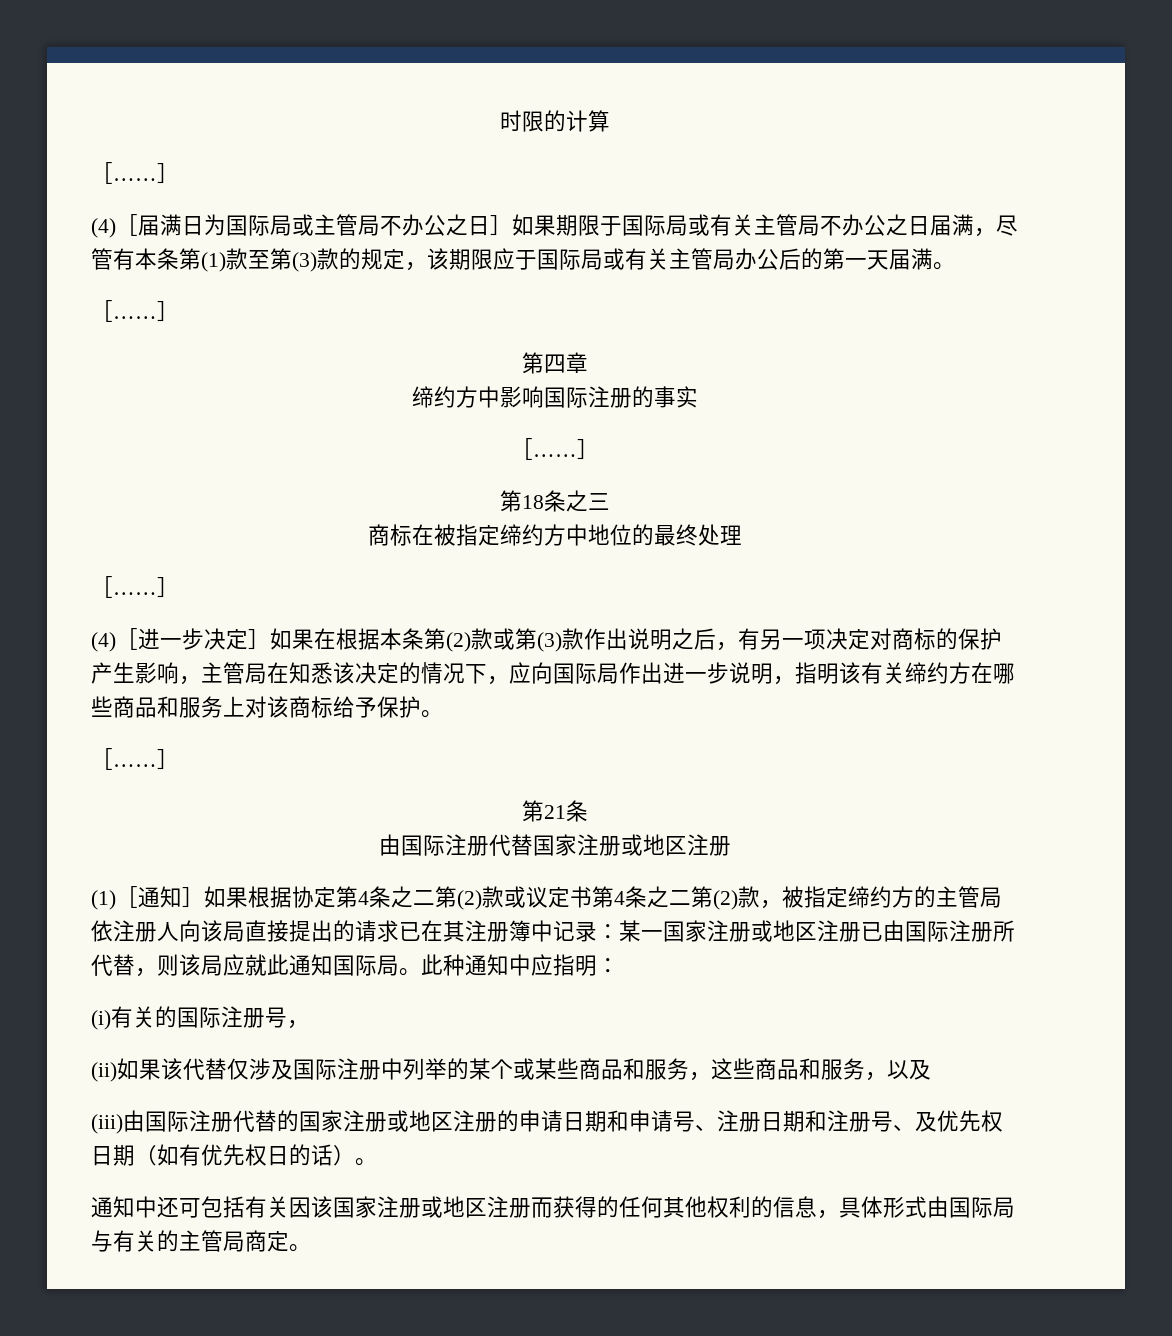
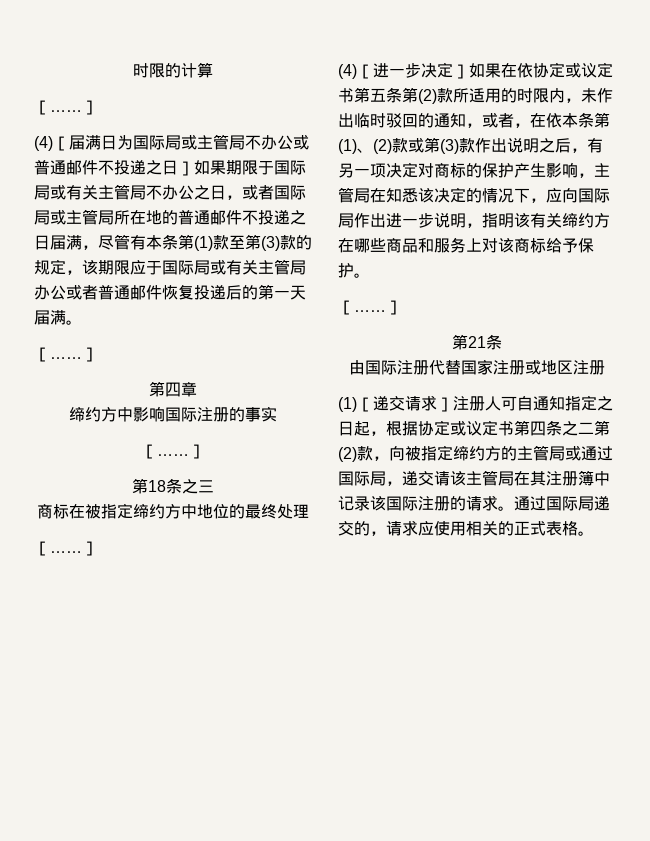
- (4)［届满日为国际局或主管局不办公之日］如果期限于国际局或有关主管局不办公之日届满，尽管有本条第(1)款至第(3)款的规定，该期限应于国际局或有关主管局办公后的第一天届满。
+ (4)［届满日为国际局或主管局不办公或普通邮件不投递之日］如果期限于国际局或有关主管局不办公之日，或者国际局或主管局所在地的普通邮件不投递之日届满，尽管有本条第(1)款至第(3)款的规定，该期限应于国际局或有关主管局办公或者普通邮件恢复投递后的第一天届满。
- (4)［进一步决定］如果在根据本条第(2)款或第(3)款作出说明之后，有另一项决定对商标的保护产生影响，主管局在知悉该决定的情况下，应向国际局作出进一步说明，指明该有关缔约方在哪些商品和服务上对该商标给予保护。
+ (4)［进一步决定］如果在依协定或议定书第五条第(2)款所适用的时限内，未作出临时驳回的通知，或者，在依本条第(1)、(2)款或第(3)款作出说明之后，有另一项决定对商标的保护产生影响，主管局在知悉该决定的情况下，应向国际局作出进一步说明，指明该有关缔约方在哪些商品和服务上对该商标给予保护。
- (1)［通知］如果根据协定第4条之二第(2)款或议定书第4条之二第(2)款，被指定缔约方的主管局依注册人向该局直接提出的请求已在其注册簿中记录：某一国家注册或地区注册已由国际注册所代替，则该局应就此通知国际局。此种通知中应指明：
- (i)有关的国际注册号，
- (ii)如果该代替仅涉及国际注册中列举的某个或某些商品和服务，这些商品和服务，以及
- (iii)由国际注册代替的国家注册或地区注册的申请日期和申请号、注册日期和注册号、及优先权日期（如有优先权日的话）。
- 通知中还可包括有关因该国家注册或地区注册而获得的任何其他权利的信息，具体形式由国际局与有关的主管局商定。
+ (1)［递交请求］注册人可自通知指定之日起，根据协定或议定书第四条之二第(2)款，向被指定缔约方的主管局或通过国际局，递交请该主管局在其注册簿中记录该国际注册的请求。通过国际局递交的，请求应使用相关的正式表格。

